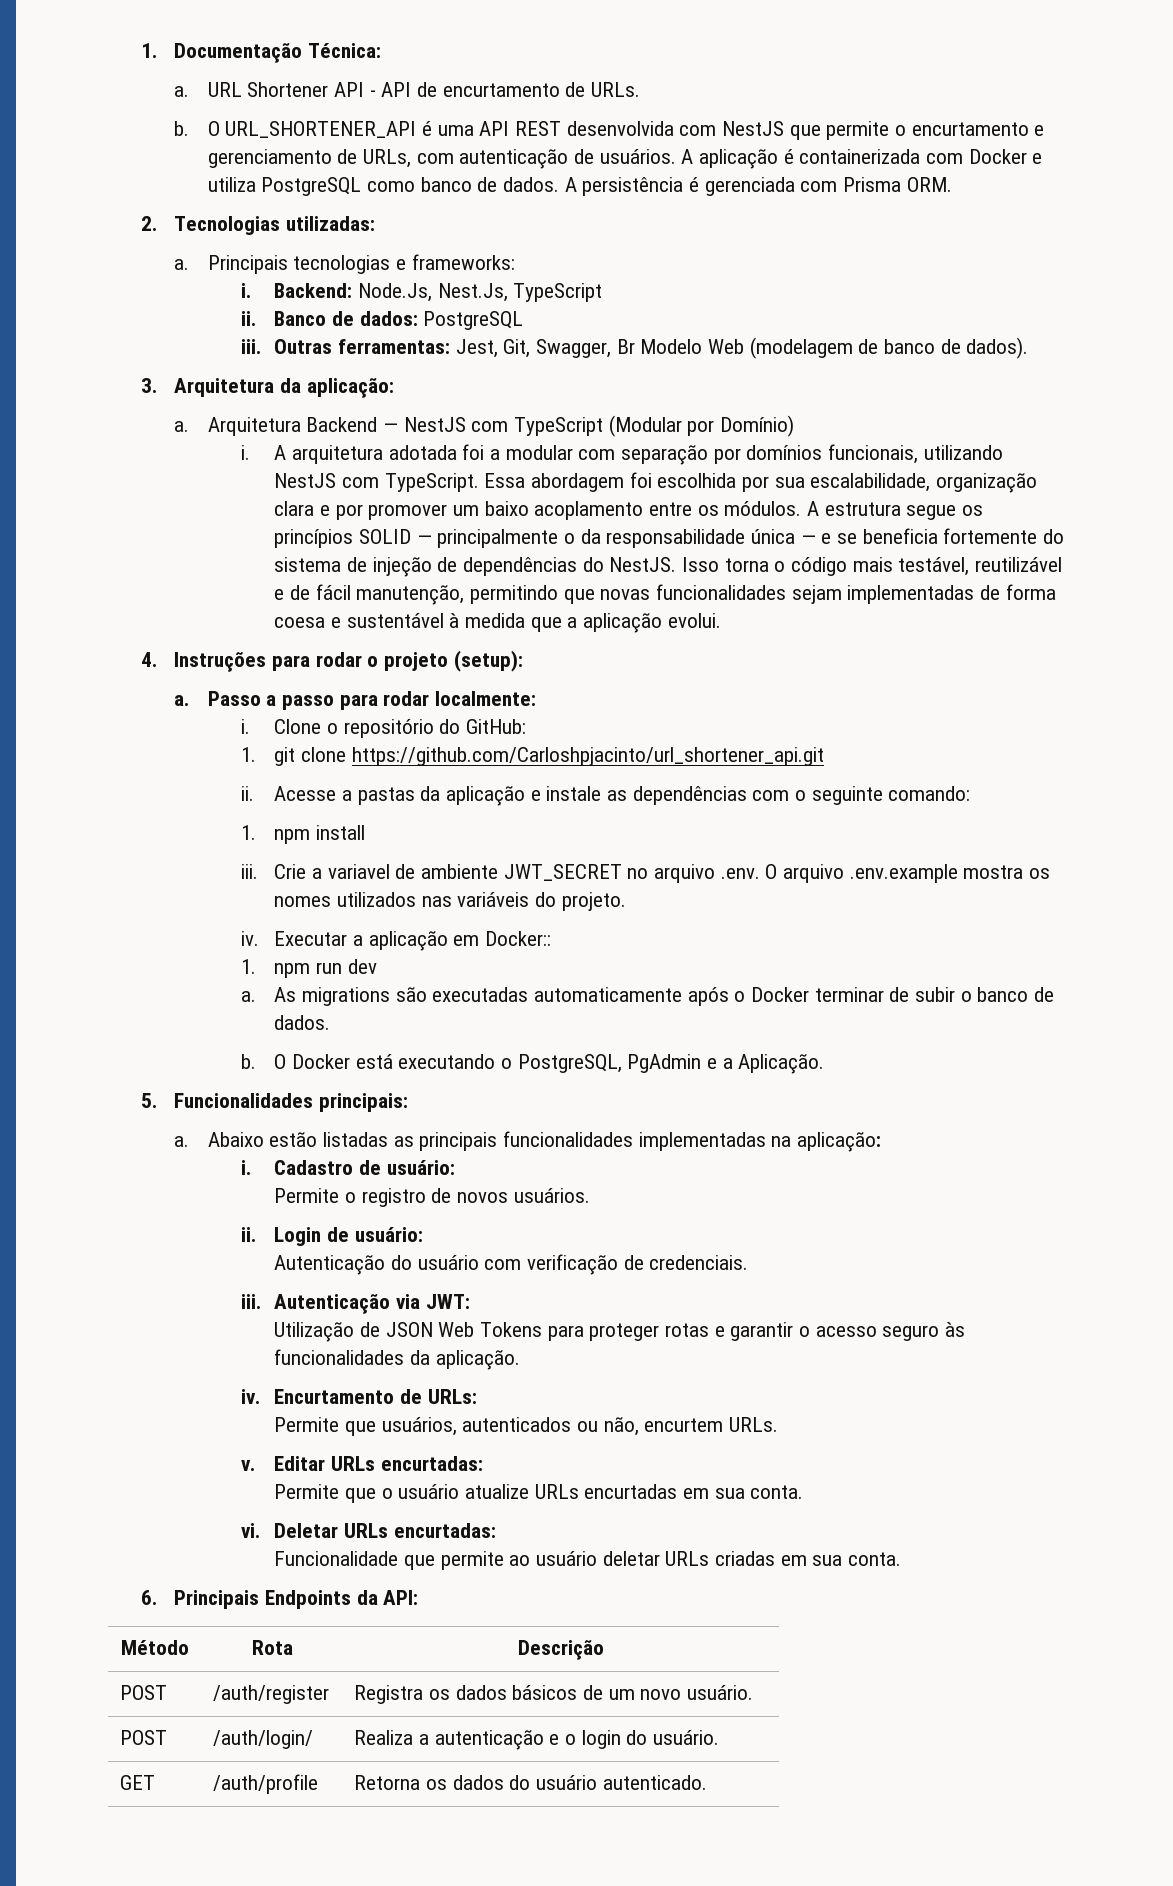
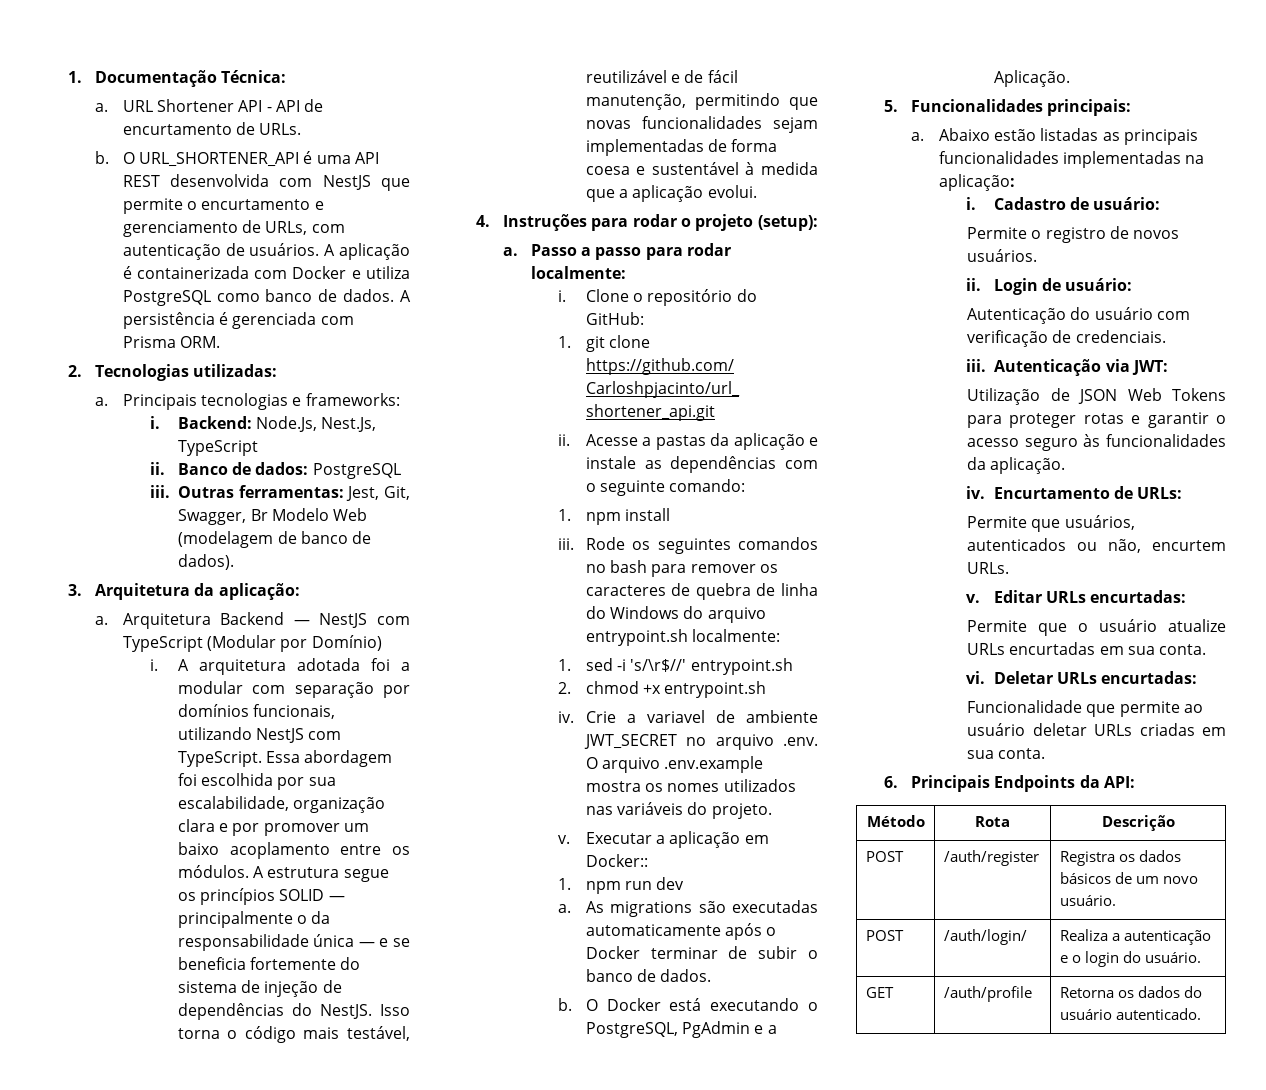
+ Rode os seguintes comandos no bash para remover os caracteres de quebra de linha do Windows do arquivo entrypoint.sh localmente:
+ 1. sed -i 's/\r$//' entrypoint.sh
+ 2. chmod +x entrypoint.sh
+ iv.
  Crie a variavel de ambiente JWT_SECRET no arquivo .env. O arquivo .env.example mostra os nomes utilizados nas variáveis do projeto.
- iv.
+ v.

